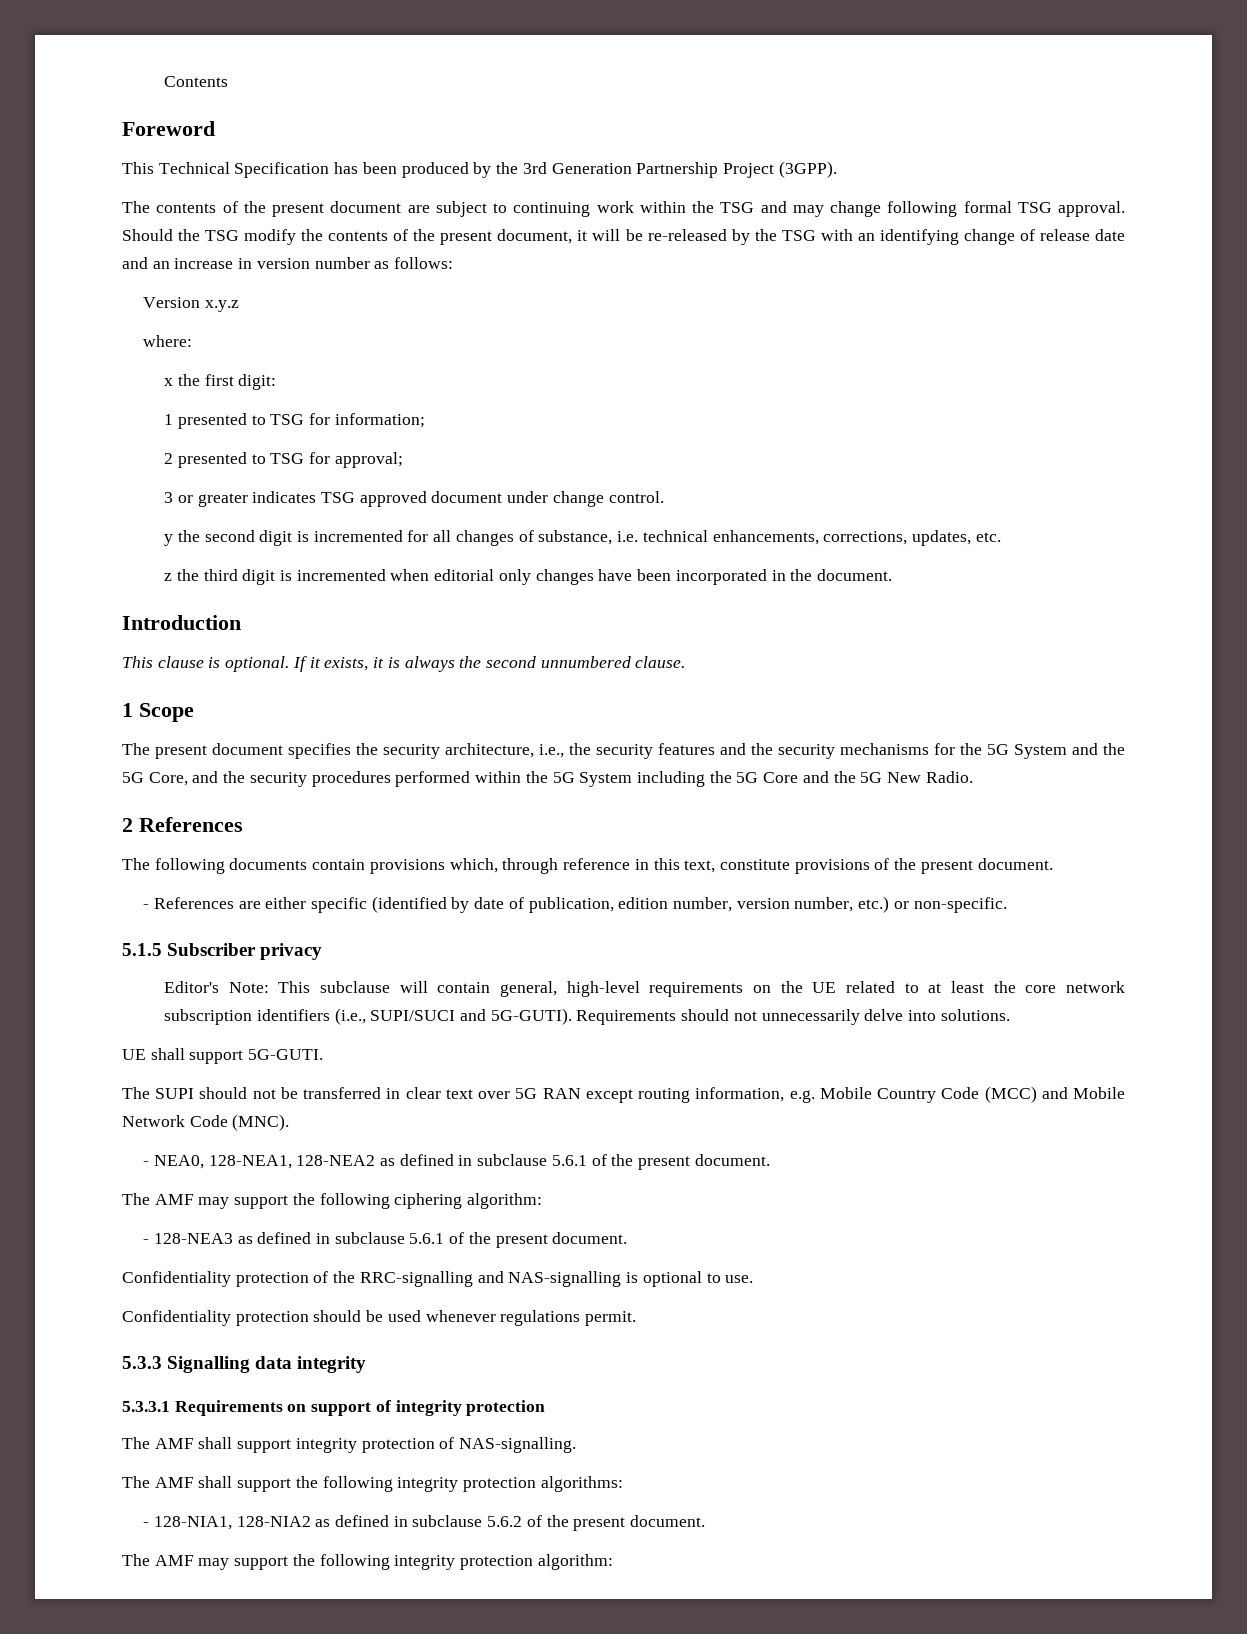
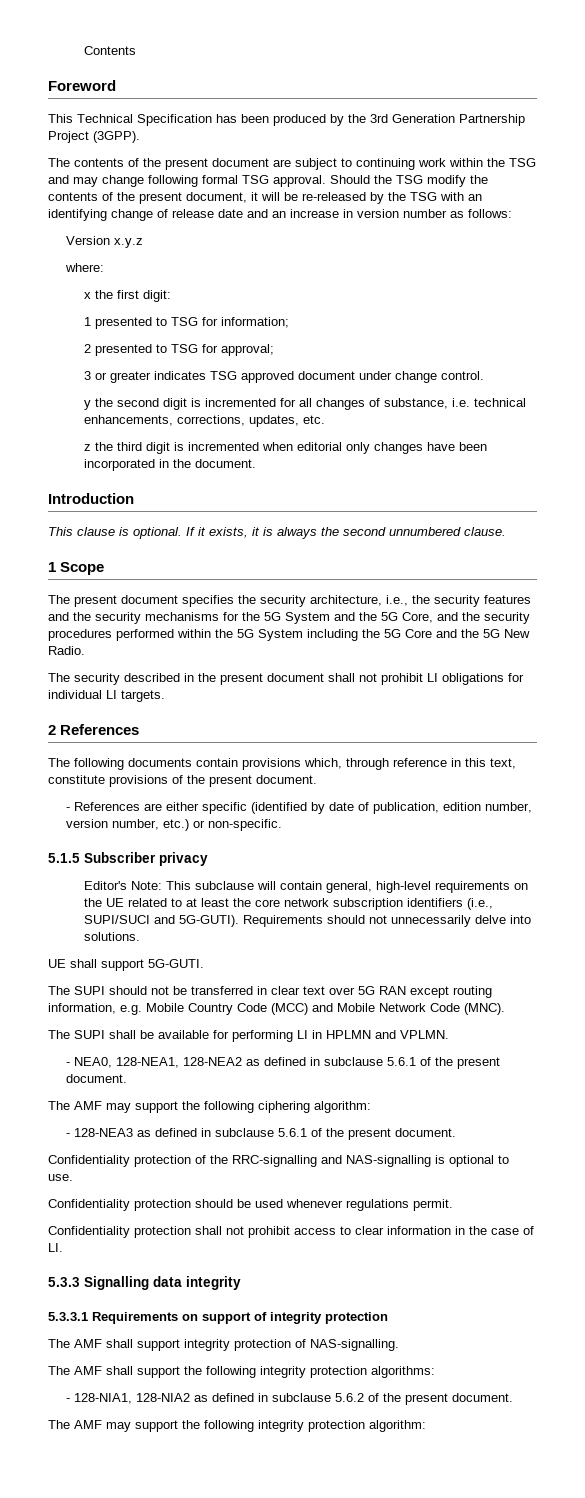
+ The security described in the present document shall not prohibit LI obligations for individual LI targets.
+ The SUPI shall be available for performing LI in HPLMN and VPLMN.
+ Confidentiality protection shall not prohibit access to clear information in the case of LI.

